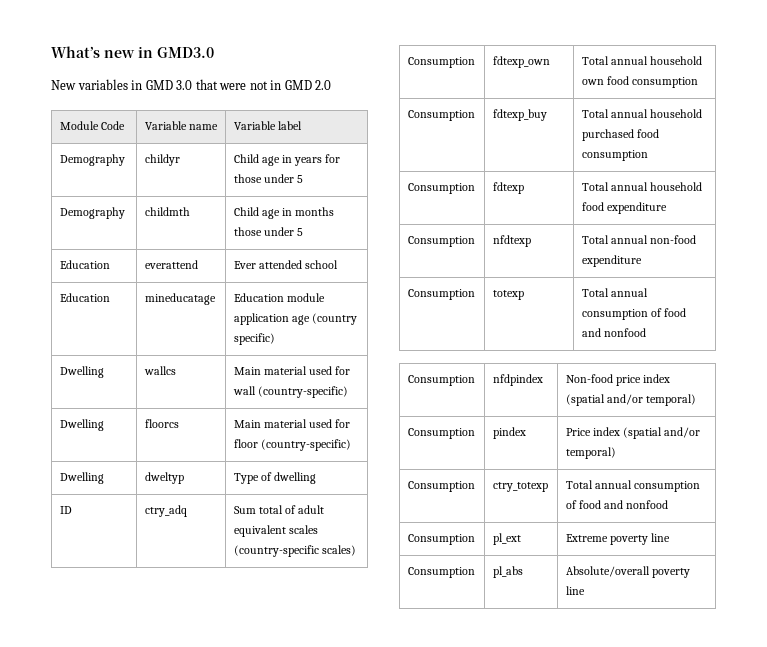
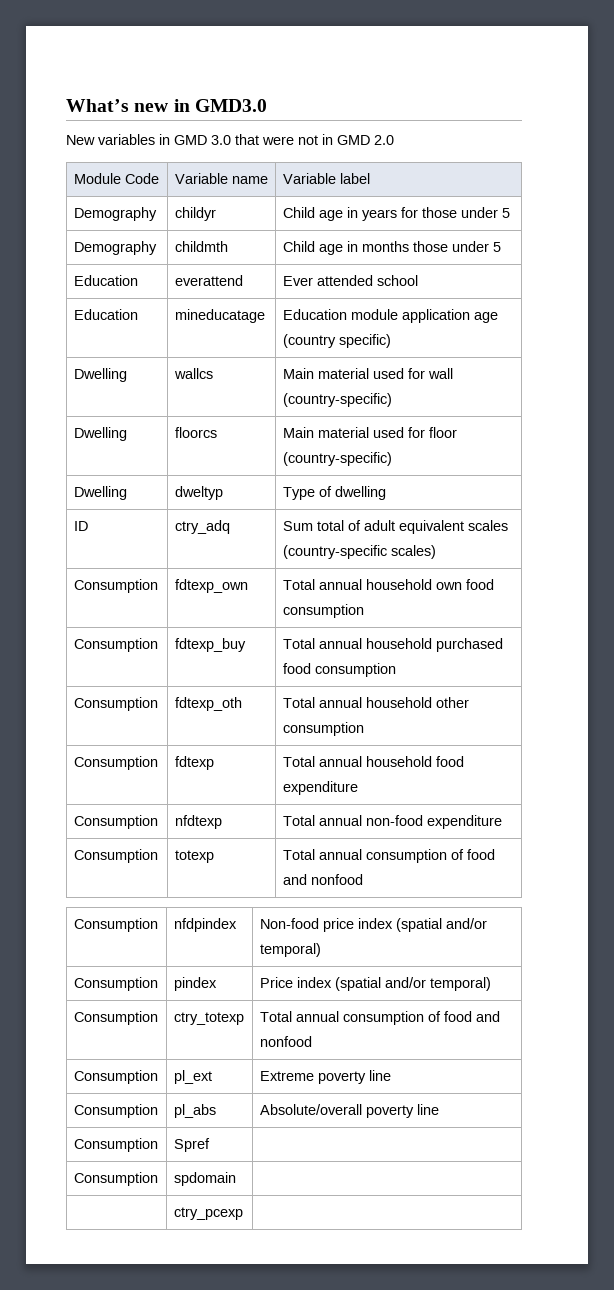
+ Consumption | fdtexp_oth | Total annual household other consumption
+ Consumption | Spref |
+ Consumption | spdomain |
+ | ctry_pcexp |

